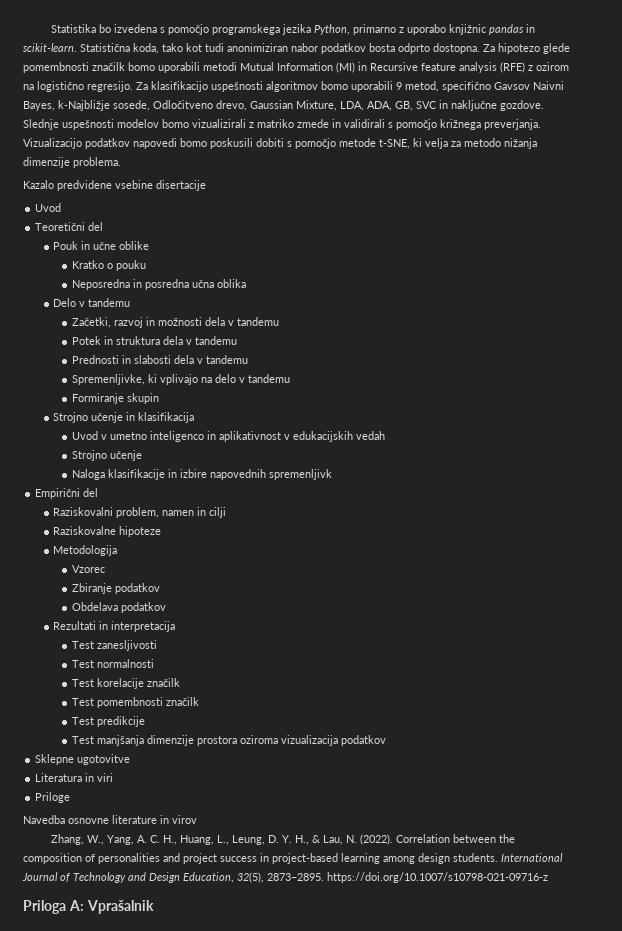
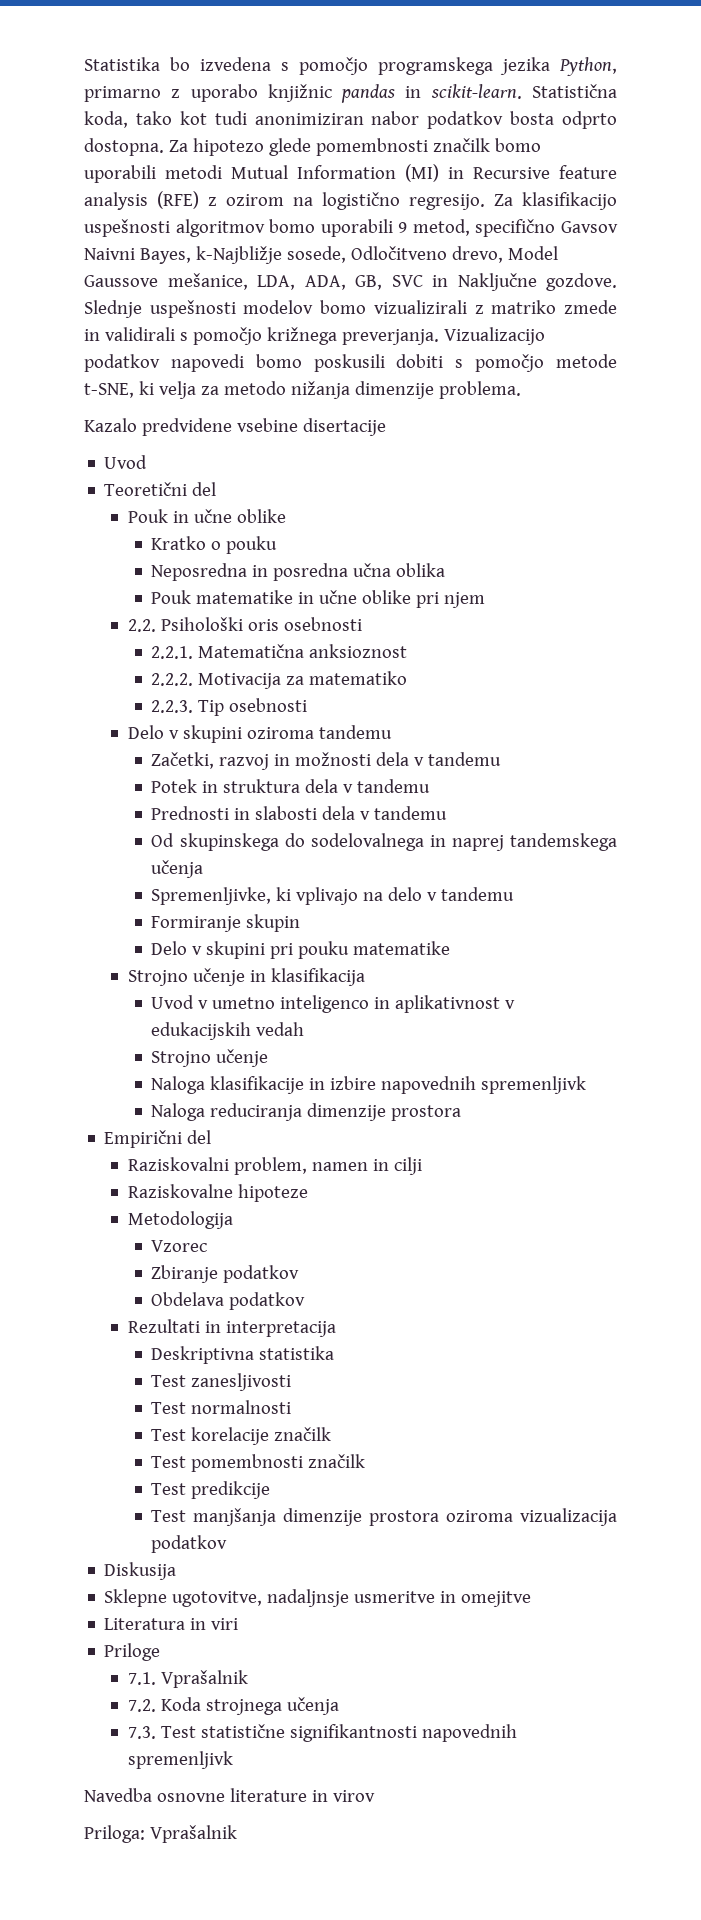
- Za klasifikacijo uspešnosti algoritmov bomo uporabili 9 metod, specifično Gavsov Naivni Bayes, k-Najbližje sosede, Odločitveno drevo, Gaussian Mixture, LDA, ADA, GB, SVC in naključne gozdove.
+ Za klasifikacijo uspešnosti algoritmov bomo uporabili 9 metod, specifično Gavsov Naivni Bayes, k-Najbližje sosede, Odločitveno drevo, Model Gaussove mešanice, LDA, ADA, GB, SVC in Naključne gozdove.
- Delo v tandemu
+ Pouk matematike in učne oblike pri njem
+ 2.2. Psihološki oris osebnosti
+ 2.2.1. Matematična anksioznost
+ 2.2.2. Motivacija za matematiko
+ 2.2.3. Tip osebnosti
+ Delo v skupini oziroma tandemu
+ Od skupinskega do sodelovalnega in naprej tandemskega učenja
+ Delo v skupini pri pouku matematike
+ Naloga reduciranja dimenzije prostora
+ Deskriptivna statistika
+ Diskusija
- Sklepne ugotovitve
+ Sklepne ugotovitve, nadaljnsje usmeritve in omejitve
+ 7.1. Vprašalnik
+ 7.2. Koda strojnega učenja
+ 7.3. Test statistične signifikantnosti napovednih spremenljivk
- Zhang, W., Yang, A. C. H., Huang, L., Leung, D. Y. H., & Lau, N. (2022). Correlation between the composition of personalities and project success in project-based learning among design students. International Journal of Technology and Design Education, 32(5), 2873–2895. https://doi.org/10.1007/s10798-021-09716-z
- Priloga A: Vprašalnik
+ Priloga: Vprašalnik

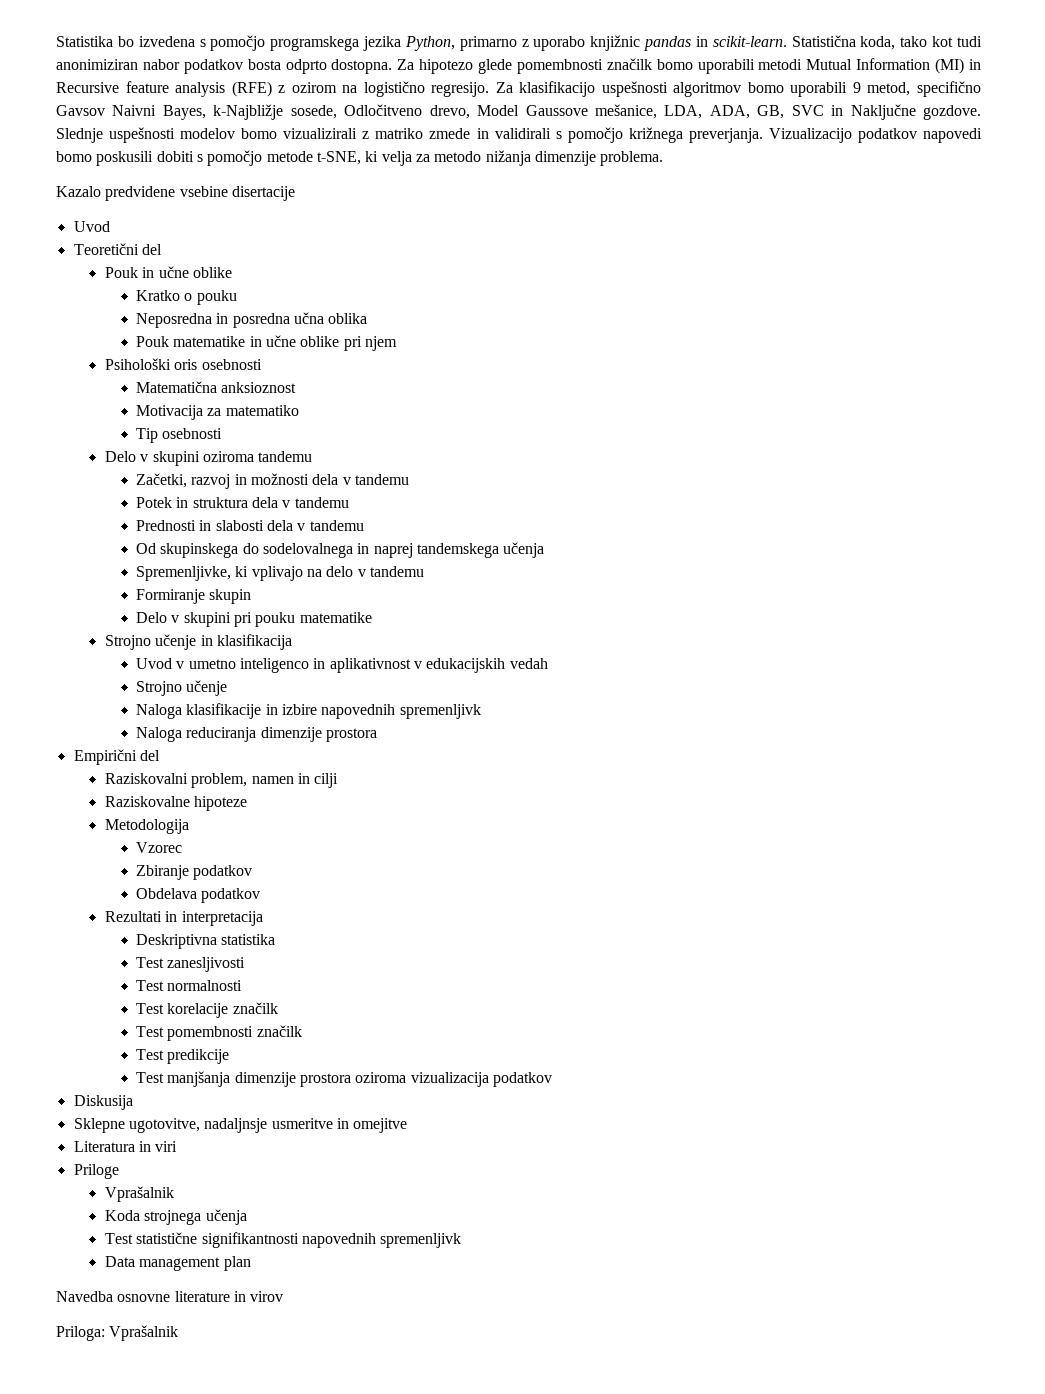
- 2.2. Psihološki oris osebnosti
+ Psihološki oris osebnosti
- 2.2.1. Matematična anksioznost
+ Matematična anksioznost
- 2.2.2. Motivacija za matematiko
+ Motivacija za matematiko
- 2.2.3. Tip osebnosti
+ Tip osebnosti
  Priloge
- 7.1. Vprašalnik
+ Vprašalnik
- 7.2. Koda strojnega učenja
+ Koda strojnega učenja
- 7.3. Test statistične signifikantnosti napovednih spremenljivk
+ Test statistične signifikantnosti napovednih spremenljivk
+ Data management plan

